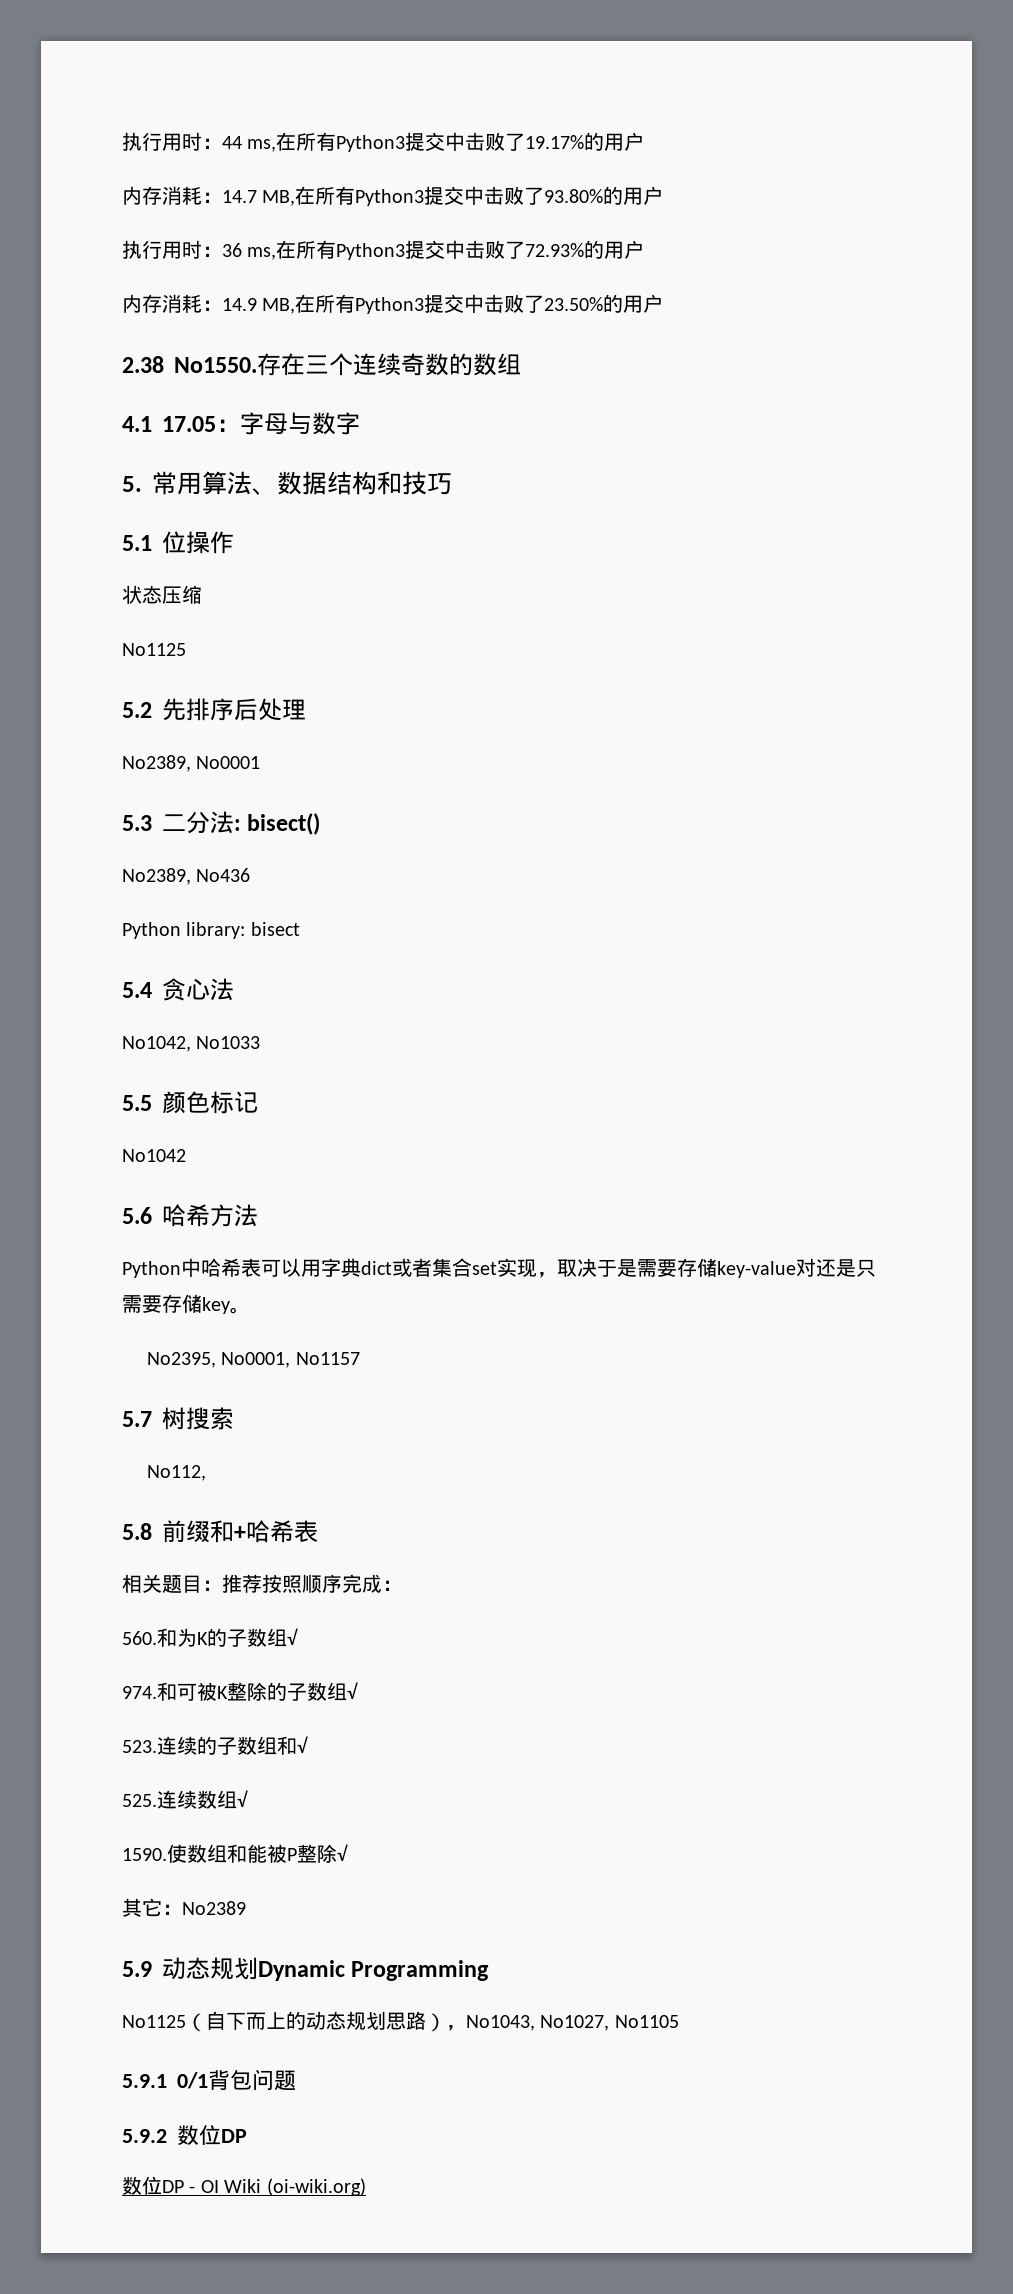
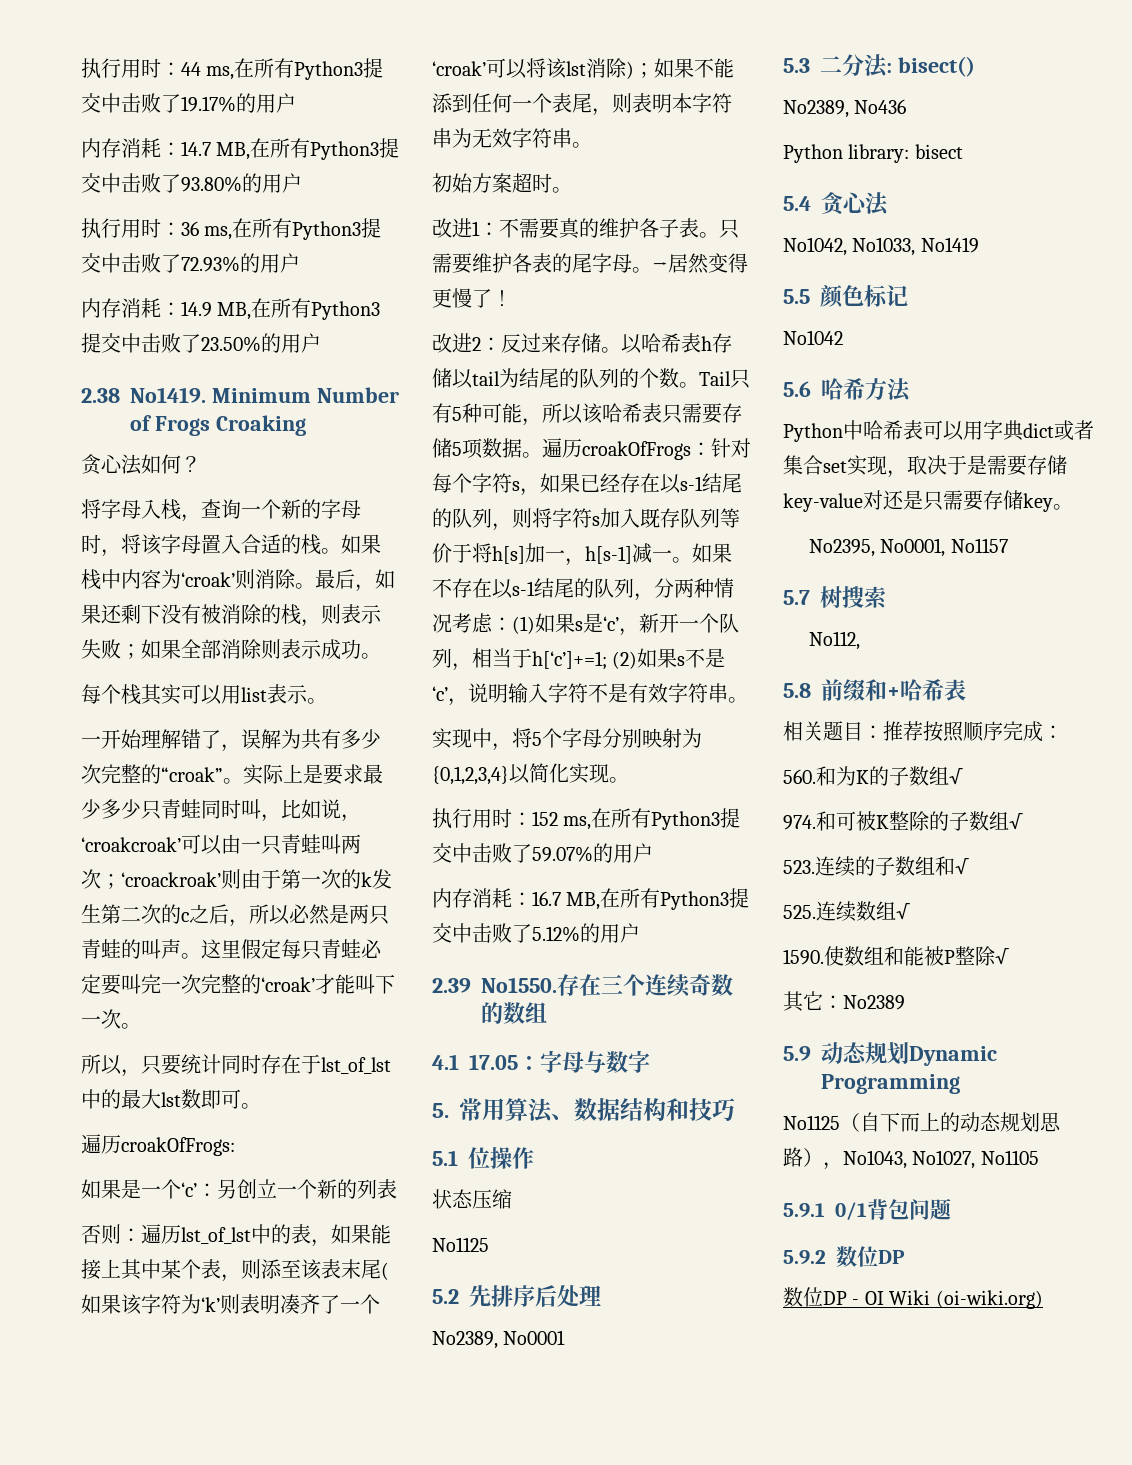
- 2.38 No1550.
+ 2.38 No1419. Minimum Number of Frogs Croaking
+ 贪心法如何？
+ 将字母入栈，查询一个新的字母时，将该字母置入合适的栈。如果栈中内容为‘croak’则消除。最后，如果还剩下没有被消除的栈，则表示失败；如果全部消除则表示成功。
+ 每个栈其实可以用list表示。
+ 一开始理解错了，误解为共有多少次完整的“croak”。实际上是要求最少多少只青蛙同时叫，比如说，‘croakcroak’可以由一只青蛙叫两次；‘croackroak’则由于第一次的k发生第二次的c之后，所以必然是两只青蛙的叫声。这里假定每只青蛙必定要叫完一次完整的‘croak’才能叫下一次。
+ 所以，只要统计同时存在于lst_of_lst中的最大lst数即可。
+ 遍历croakOfFrogs:
+ 如果是一个‘c’：另创立一个新的列表
+ 否则：遍历lst_of_lst中的表，如果能接上其中某个表，则添至该表末尾(如果该字符为‘k’则表明凑齐了一个‘croak’可以将该lst消除)；如果不能添到任何一个表尾，则表明本字符串为无效字符串。
+ 初始方案超时。
+ 改进1：不需要真的维护各子表。只需要维护各表的尾字母。→居然变得更慢了！
+ 改进2：反过来存储。以哈希表h存储以tail为结尾的队列的个数。Tail只有5种可能，所以该哈希表只需要存储5项数据。遍历croakOfFrogs：针对每个字符s，如果已经存在以s-1结尾的队列，则将字符s加入既存队列等价于将h[s]加一，h[s-1]减一。如果不存在以s-1结尾的队列，分两种情况考虑：(1)如果s是‘c’，新开一个队列，相当于h[‘c’]+=1; (2)如果s不是‘c’，说明输入字符不是有效字符串。
+ 实现中，将5个字母分别映射为{0,1,2,3,4}以简化实现。
+ 执行用时：152 ms,在所有Python3提交中击败了59.07%的用户
+ 内存消耗：16.7 MB,在所有Python3提交中击败了5.12%的用户
+ 2.39 No1550.
- No1042, No1033
+ No1042, No1033, No1419

